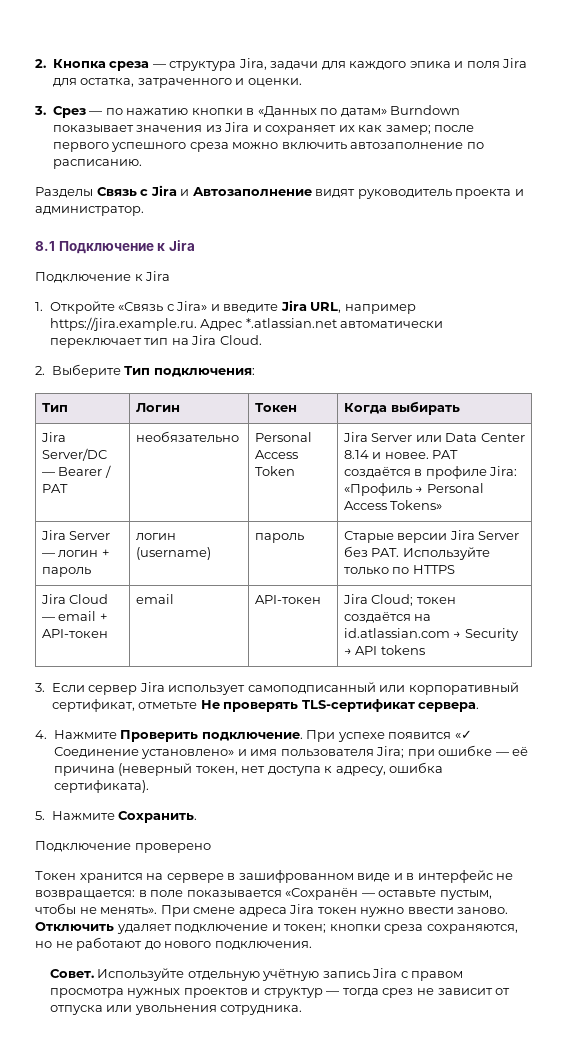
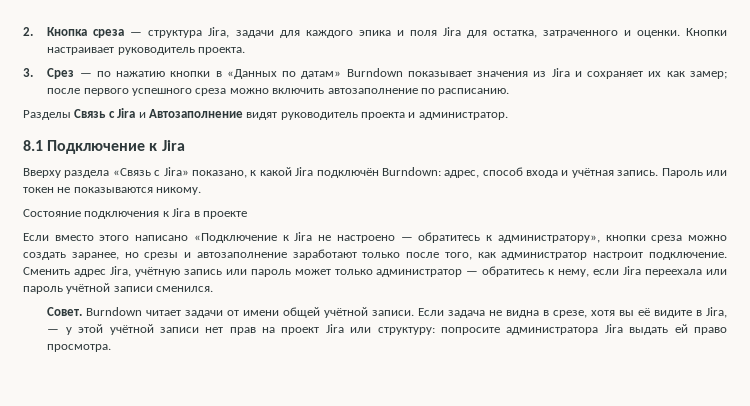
+ Кнопки настраивает руководитель проекта.
  8.1 Подключение к Jira
- Подключение к Jira
- 1. Откройте «Связь с Jira» и введите Jira URL, например https://jira.example.ru. Адрес *.atlassian.net автоматически переключает тип на Jira Cloud.
- 2. Выберите Тип подключения:
- Тип | Логин | Токен | Когда выбирать
- Jira Server/DC — Bearer / PAT | необязательно | Personal Access Token | Jira Server или Data Center 8.14 и новее. PAT создаётся в профиле Jira: «Профиль → Personal Access Tokens»
- Jira Server — логин + пароль | логин (username) | пароль | Старые версии Jira Server без PAT. Используйте только по HTTPS
- Jira Cloud — email + API-токен | email | API-токен | Jira Cloud; токен создаётся на id.atlassian.com → Security → API tokens
- 3. Если сервер Jira использует самоподписанный или корпоративный сертификат, отметьте Не проверять TLS-сертификат сервера.
- 4. Нажмите Проверить подключение. При успехе появится «✓ Соединение установлено» и имя пользователя Jira; при ошибке — её причина (неверный токен, нет доступа к адресу, ошибка сертификата).
- 5. Нажмите Сохранить.
- Подключение проверено
- Токен хранится на сервере в зашифрованном виде и в интерфейс не возвращается: в поле показывается «Сохранён — оставьте пустым, чтобы не менять». При смене адреса Jira токен нужно ввести заново. Отключить удаляет подключение и токен; кнопки среза сохраняются, но не работают до нового подключения.
- Совет. Используйте отдельную учётную запись Jira с правом просмотра нужных проектов и структур — тогда срез не зависит от отпуска или увольнения сотрудника.
+ Вверху раздела «Связь с Jira» показано, к какой Jira подключён Burndown: адрес, способ входа и учётная запись. Пароль или токен не показываются никому.
+ Состояние подключения к Jira в проекте
+ Если вместо этого написано «Подключение к Jira не настроено — обратитесь к администратору», кнопки среза можно создать заранее, но срезы и автозаполнение заработают только после того, как администратор настроит подключение. Сменить адрес Jira, учётную запись или пароль может только администратор — обратитесь к нему, если Jira переехала или пароль учётной записи сменился.
+ Совет. Burndown читает задачи от имени общей учётной записи. Если задача не видна в срезе, хотя вы её видите в Jira, — у этой учётной записи нет прав на проект Jira или структуру: попросите администратора Jira выдать ей право просмотра.

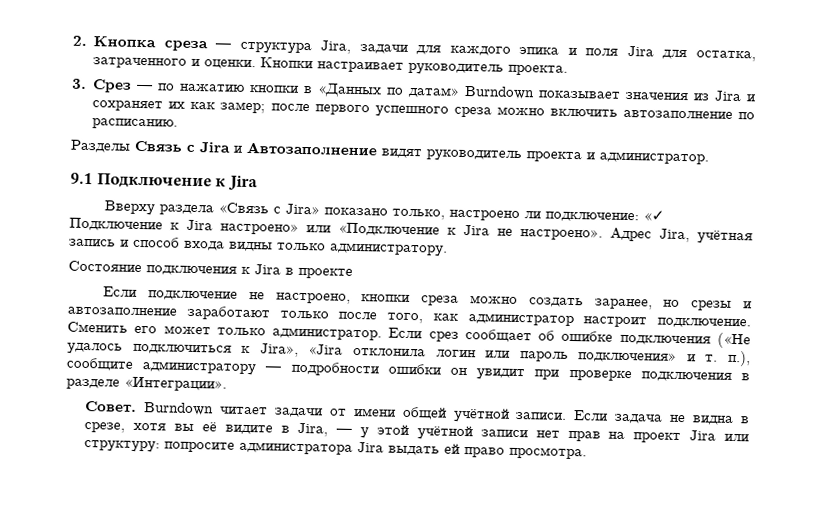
- 8.1 Подключение к Jira
+ 9.1 Подключение к Jira
- Вверху раздела «Связь с Jira» показано, к какой Jira подключён Burndown: адрес, способ входа и учётная запись. Пароль или токен не показываются никому.
+ Вверху раздела «Связь с Jira» показано только, настроено ли подключение: «✓ Подключение к Jira настроено» или «Подключение к Jira не настроено». Адрес Jira, учётная запись и способ входа видны только администратору.
- Если вместо этого написано «Подключение к Jira не настроено — обратитесь к администратору», кнопки среза можно создать заранее, но срезы и автозаполнение заработают только после того, как администратор настроит подключение.
+ Если подключение не настроено, кнопки среза можно создать заранее, но срезы и автозаполнение заработают только после того, как администратор настроит подключение.
- Сменить адрес Jira, учётную запись или пароль может только администратор — обратитесь к нему, если Jira переехала или пароль учётной записи сменился.
+ Сменить его может только администратор. Если срез сообщает об ошибке подключения («Не удалось подключиться к Jira», «Jira отклонила логин или пароль подключения» и т. п.), сообщите администратору — подробности ошибки он увидит при проверке подключения в разделе «Интеграции».

